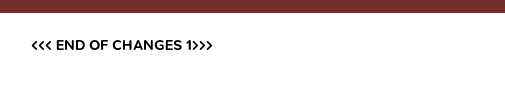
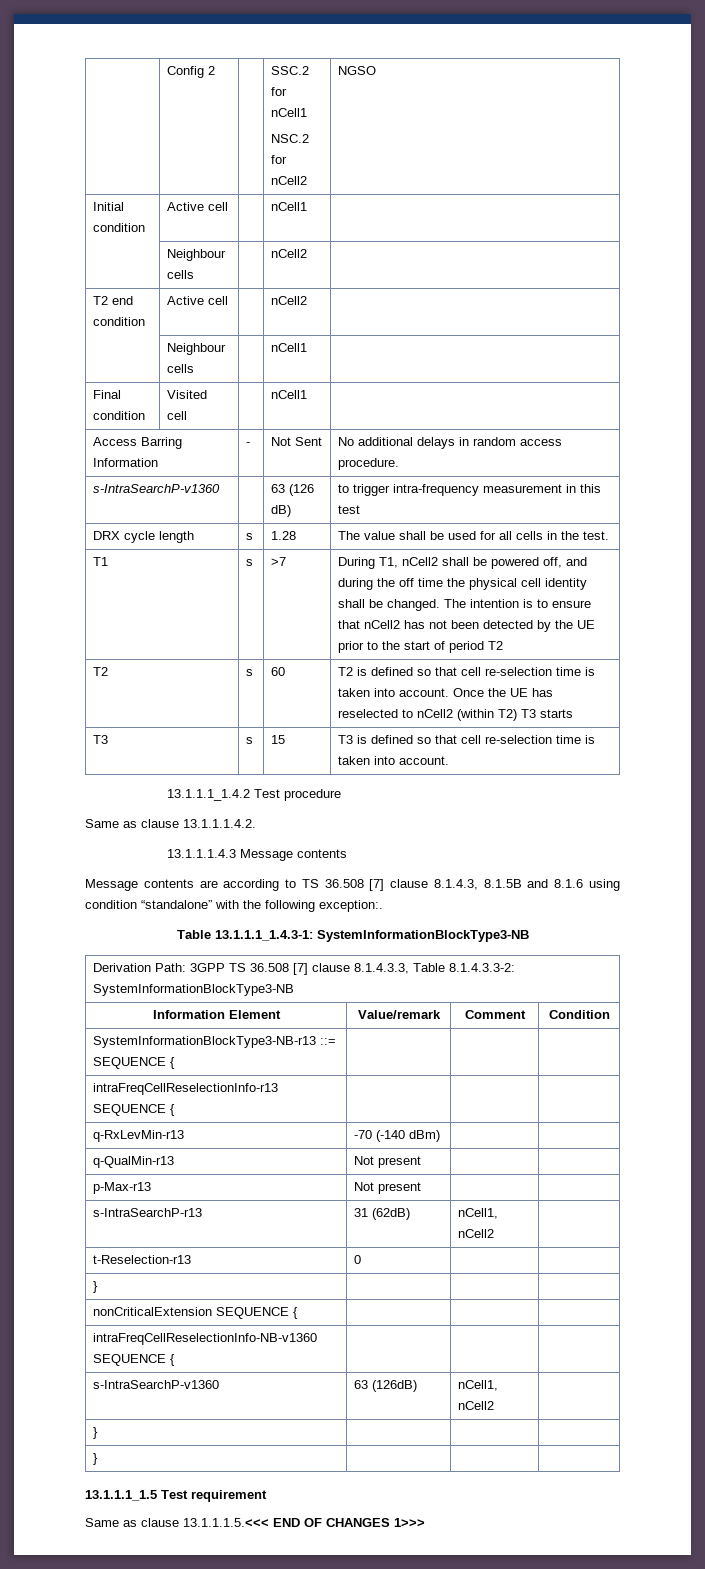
- <<< END OF CHANGES 1>>>
+ | Config 2 | | SSC.2 for nCell1
+ NSC.2 for nCell2 | NGSO
+ Initial condition | Active cell | | nCell1 |
+ | Neighbour cells | | nCell2 |
+ T2 end condition | Active cell | | nCell2 |
+ | Neighbour cells | | nCell1 |
+ Final condition | Visited cell | | nCell1 |
+ Access Barring Information | - | Not Sent | No additional delays in random access procedure.
+ s-IntraSearchP-v1360 | | 63 (126 dB) | to trigger intra-frequency measurement in this test
+ DRX cycle length | s | 1.28 | The value shall be used for all cells in the test.
+ T1 | s | >7 | During T1, nCell2 shall be powered off, and during the off time the physical cell identity shall be changed. The intention is to ensure that nCell2 has not been detected by the UE prior to the start of period T2
+ T2 | s | 60 | T2 is defined so that cell re-selection time is taken into account. Once the UE has reselected to nCell2 (within T2) T3 starts
+ T3 | s | 15 | T3 is defined so that cell re-selection time is taken into account.
+ 13.1.1.1_1.4.2 Test procedure
+ Same as clause 13.1.1.1.4.2.
+ 13.1.1.1.4.3 Message contents
+ Message contents are according to TS 36.508 [7] clause 8.1.4.3, 8.1.5B and 8.1.6 using condition “standalone” with the following exception:.
+ Table 13.1.1.1_1.4.3-1: SystemInformationBlockType3-NB
+ Derivation Path: 3GPP TS 36.508 [7] clause 8.1.4.3.3, Table 8.1.4.3.3-2: SystemInformationBlockType3-NB
+ Information Element | Value/remark | Comment | Condition
+ SystemInformationBlockType3-NB-r13 ::= SEQUENCE { | | |
+ intraFreqCellReselectionInfo-r13 SEQUENCE { | | |
+ q-RxLevMin-r13 | -70 (-140 dBm) | |
+ q-QualMin-r13 | Not present | |
+ p-Max-r13 | Not present | |
+ s-IntraSearchP-r13 | 31 (62dB) | nCell1, nCell2 |
+ t-Reselection-r13 | 0 | |
+ } | | |
+ nonCriticalExtension SEQUENCE { | | |
+ intraFreqCellReselectionInfo-NB-v1360 SEQUENCE { | | |
+ s-IntraSearchP-v1360 | 63 (126dB) | nCell1, nCell2 |
+ } | | |
+ } | | |
+ 13.1.1.1_1.5 Test requirement
+ Same as clause 13.1.1.1.5.<<< END OF CHANGES 1>>>

